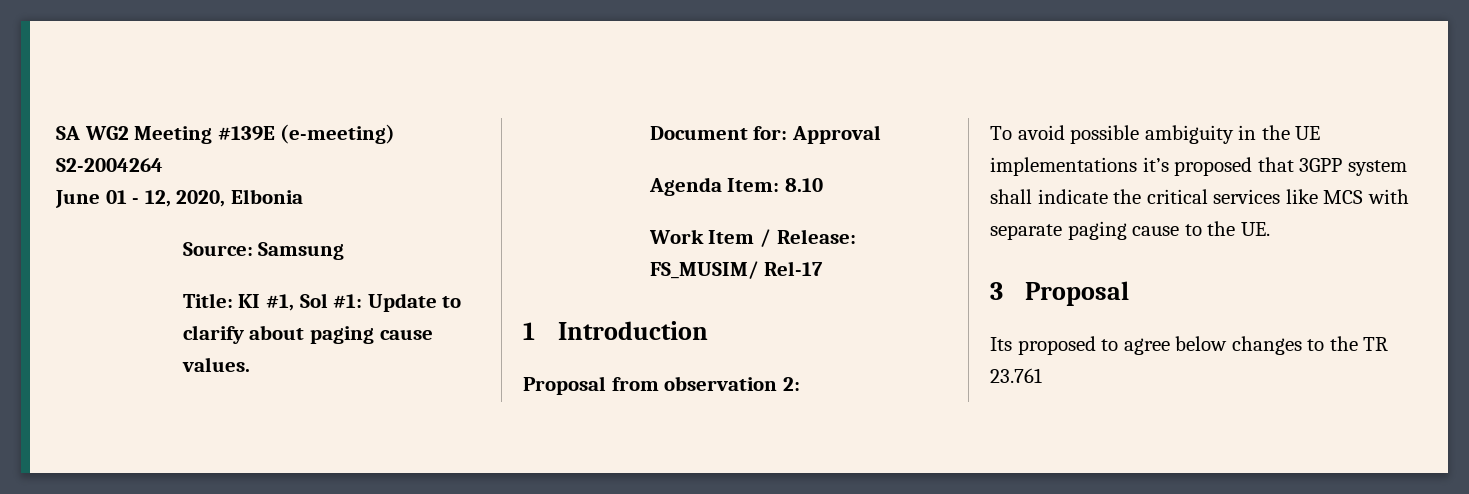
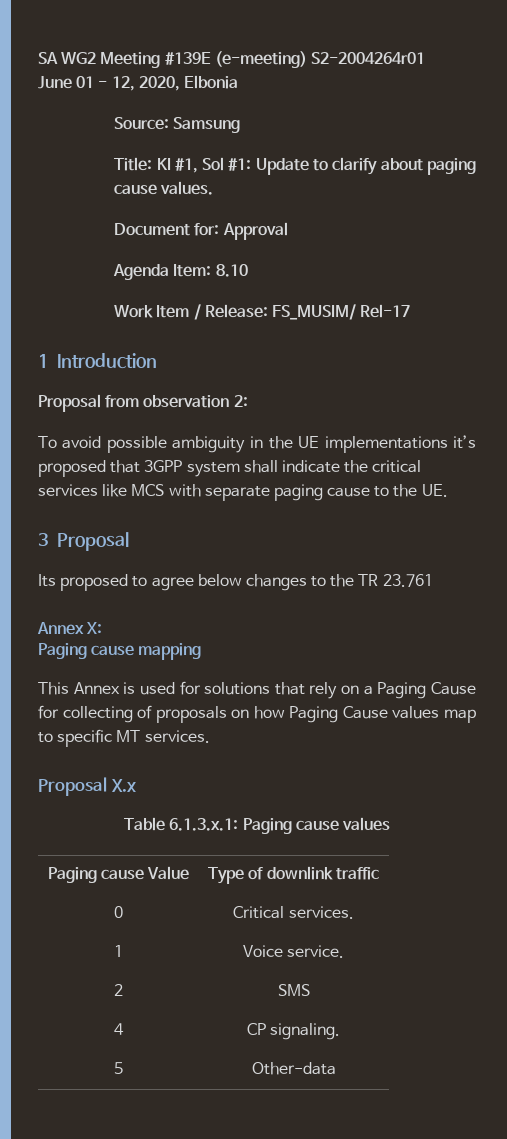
- SA WG2 Meeting #139E (e-meeting) S2-2004264
+ SA WG2 Meeting #139E (e-meeting) S2-2004264r01
+ Annex X:
+ Paging cause mapping
+ This Annex is used for solutions that rely on a Paging Cause for collecting of proposals on how Paging Cause values map to specific MT services.
+ Proposal X.x
+ Table 6.1.3.x.1: Paging cause values
+ Paging cause Value | Type of downlink traffic
+ 0 | Critical services.
+ 1 | Voice service.
+ 2 | SMS
+ 4 | CP signaling.
+ 5 | Other-data

